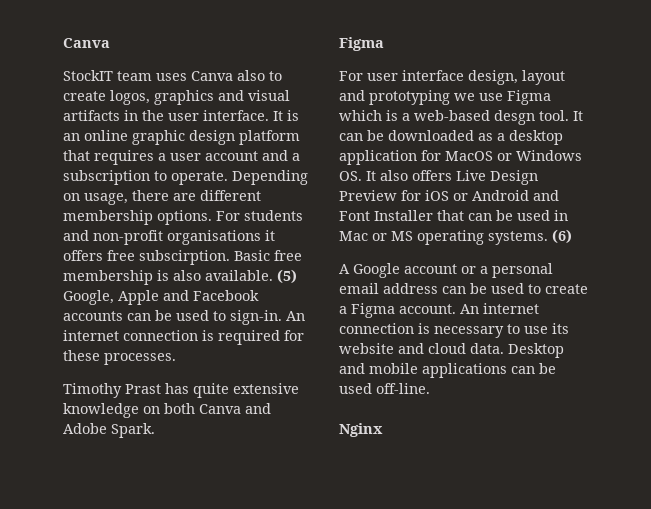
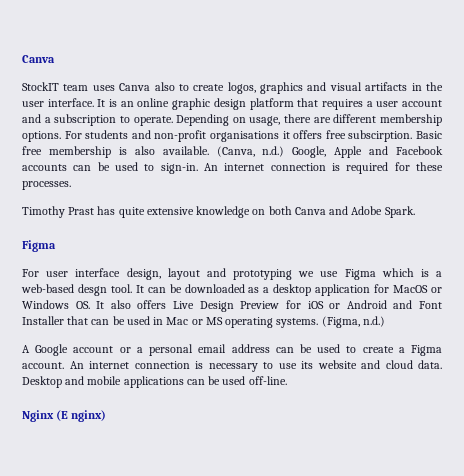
- (5) Google, Apple and Facebook accounts can be used to sign-in.
+ (Canva, n.d.) Google, Apple and Facebook accounts can be used to sign-in.
- (6)
+ (Figma, n.d.)
- Nginx
+ Nginx (E nginx)

